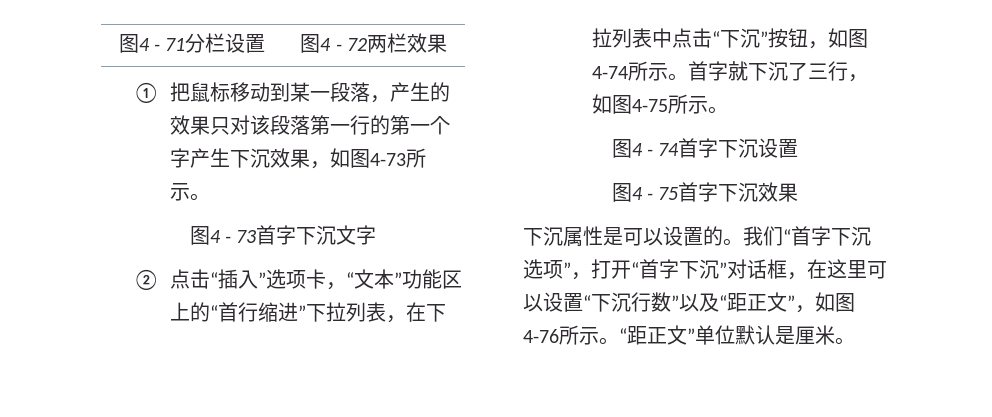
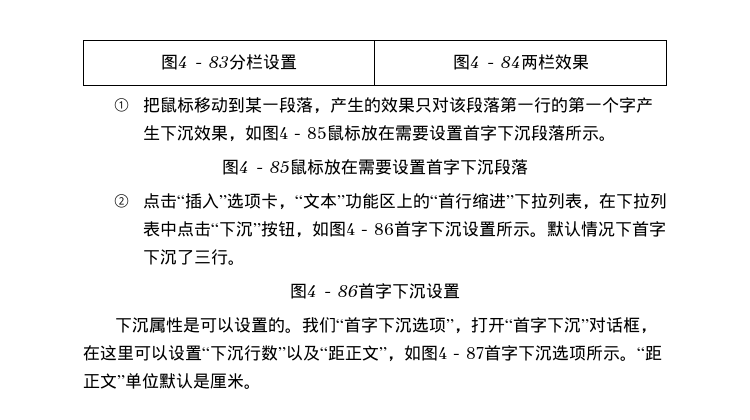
- 图4 - 71分栏设置 | 图4 - 72两栏效果
+ 图4 - 83分栏设置 | 图4 - 84两栏效果
- ①把鼠标移动到某一段落，产生的效果只对该段落第一行的第一个字产生下沉效果，如图4-73所示。
- 图4 - 73首字下沉文字
+ ①把鼠标移动到某一段落，产生的效果只对该段落第一行的第一个字产生下沉效果，如图4 - 85鼠标放在需要设置首字下沉段落所示。
+ 图4 - 85鼠标放在需要设置首字下沉段落
- ②点击“插入”选项卡，“文本”功能区上的“首行缩进”下拉列表，在下拉列表中点击“下沉”按钮，如图4-74所示。首字就下沉了三行，如图4-75所示。
- 图4 - 74首字下沉设置
- 图4 - 75首字下沉效果
+ ②点击“插入”选项卡，“文本”功能区上的“首行缩进”下拉列表，在下拉列表中点击“下沉”按钮，如图4 - 86首字下沉设置所示。默认情况下首字下沉了三行。
+ 图4 - 86首字下沉设置
- 我们“首字下沉选项”，打开“首字下沉”对话框，在这里可以设置“下沉行数”以及“距正文”，如图4-76所示。
+ 我们“首字下沉选项”，打开“首字下沉”对话框，在这里可以设置“下沉行数”以及“距正文”，如图4 - 87首字下沉选项所示。

